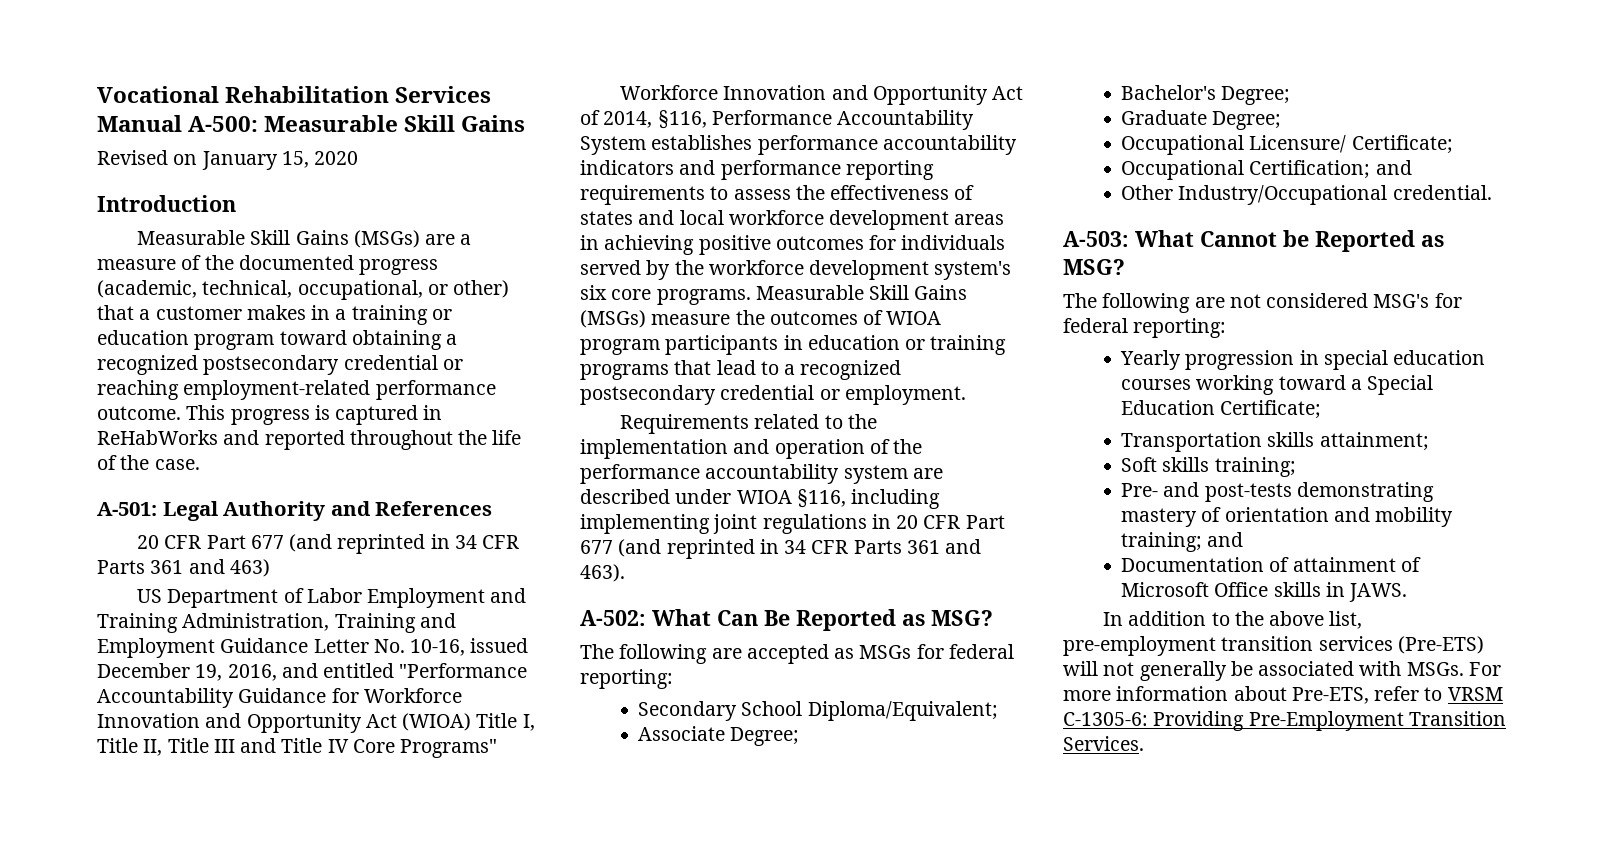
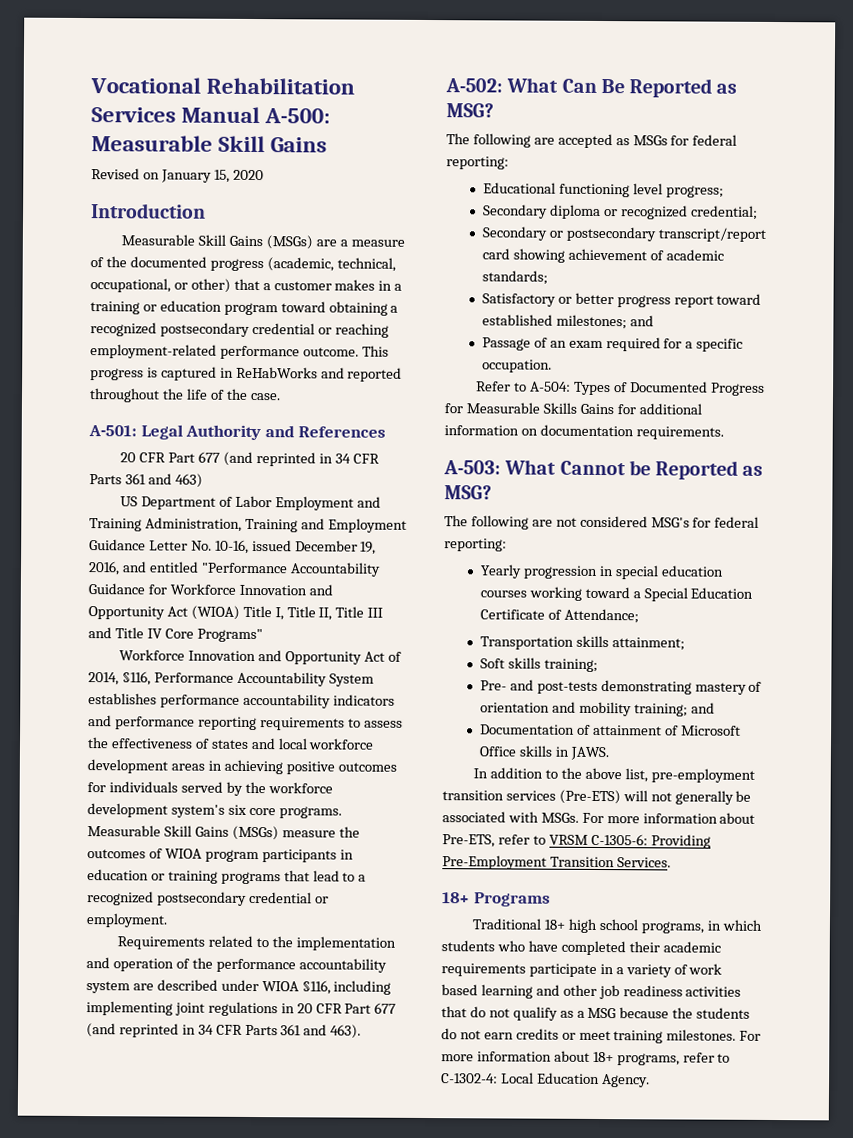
- Secondary School Diploma/Equivalent;
- Associate Degree;
- Bachelor's Degree;
- Graduate Degree;
- Occupational Licensure/ Certificate;
- Occupational Certification; and
- Other Industry/Occupational credential.
+ Educational functioning level progress;
+ Secondary diploma or recognized credential;
+ Secondary or postsecondary transcript/report card showing achievement of academic standards;
+ Satisfactory or better progress report toward established milestones; and
+ Passage of an exam required for a specific occupation.
+ Refer to A-504: Types of Documented Progress for Measurable Skills Gains for additional information on documentation requirements.
- Yearly progression in special education courses working toward a Special Education Certificate;
+ Yearly progression in special education courses working toward a Special Education Certificate of Attendance;
+ 18+ Programs
+ Traditional 18+ high school programs, in which students who have completed their academic requirements participate in a variety of work based learning and other job readiness activities that do not qualify as a MSG because the students do not earn credits or meet training milestones. For more information about 18+ programs, refer to C-1302-4: Local Education Agency.

